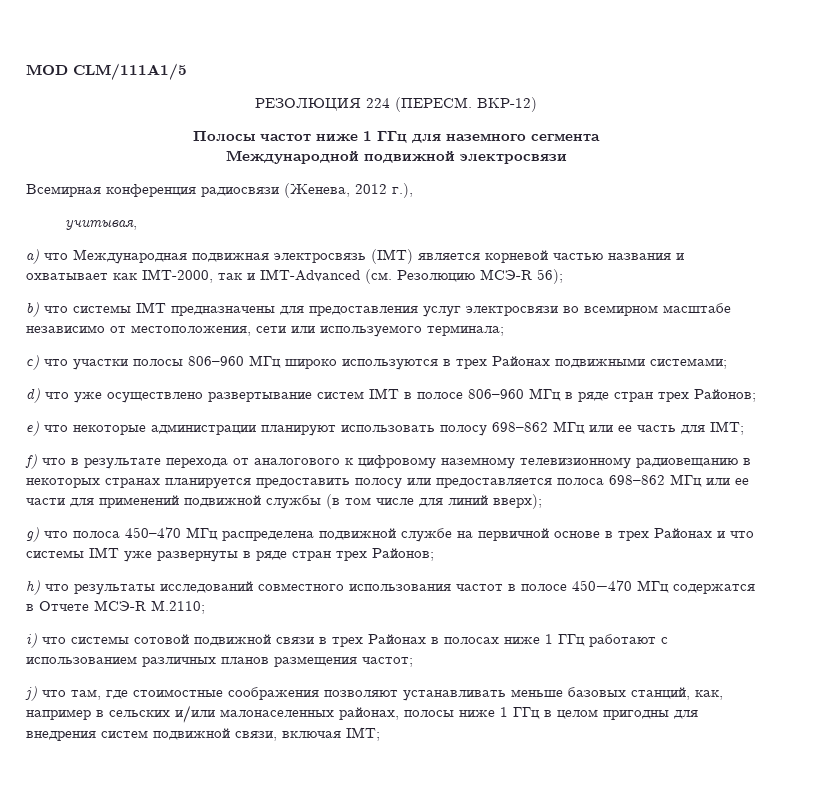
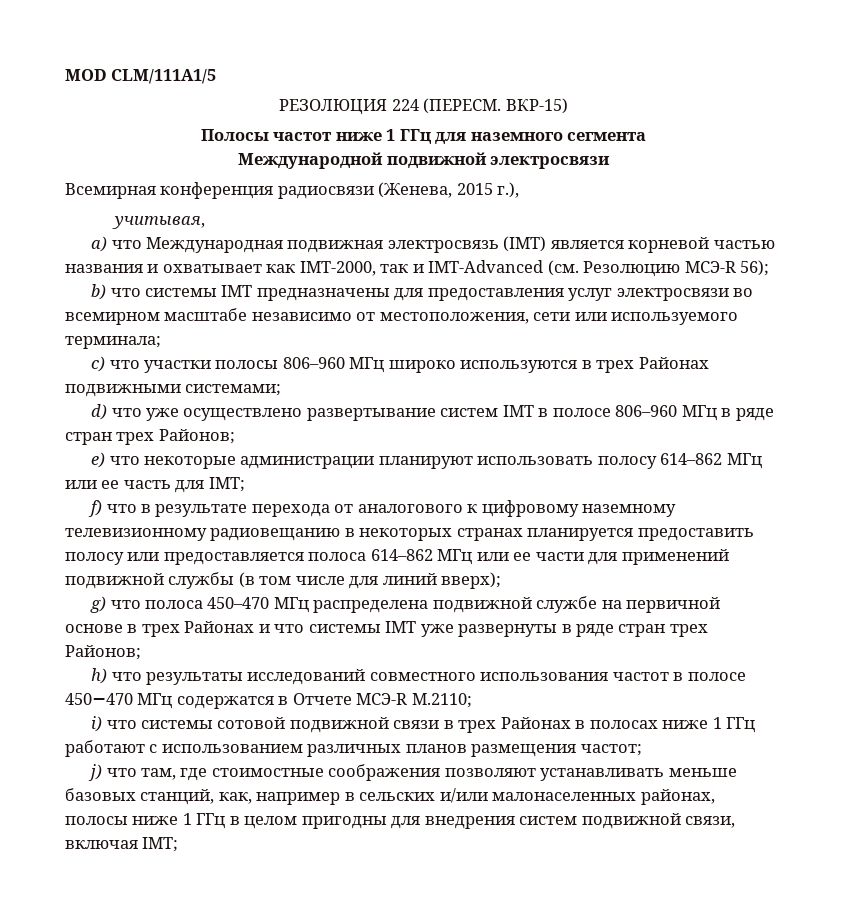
- ВКР-12)
+ ВКР-15)
- Всемирная конференция радиосвязи (Женева, 2012 г.),
+ Всемирная конференция радиосвязи (Женева, 2015 г.),
- е) что некоторые администрации планируют использовать полосу 698–862 МГц или ее часть для IMT;
+ е) что некоторые администрации планируют использовать полосу 614–862 МГц или ее часть для IMT;
- f) что в результате перехода от аналогового к цифровому наземному телевизионному радиовещанию в некоторых странах планируется предоставить полосу или предоставляется полоса 698–862 МГц или ее части для применений подвижной службы (в том числе для линий вверх);
+ f) что в результате перехода от аналогового к цифровому наземному телевизионному радиовещанию в некоторых странах планируется предоставить полосу или предоставляется полоса 614–862 МГц или ее части для применений подвижной службы (в том числе для линий вверх);

